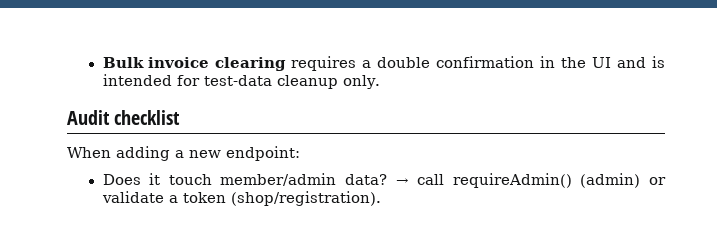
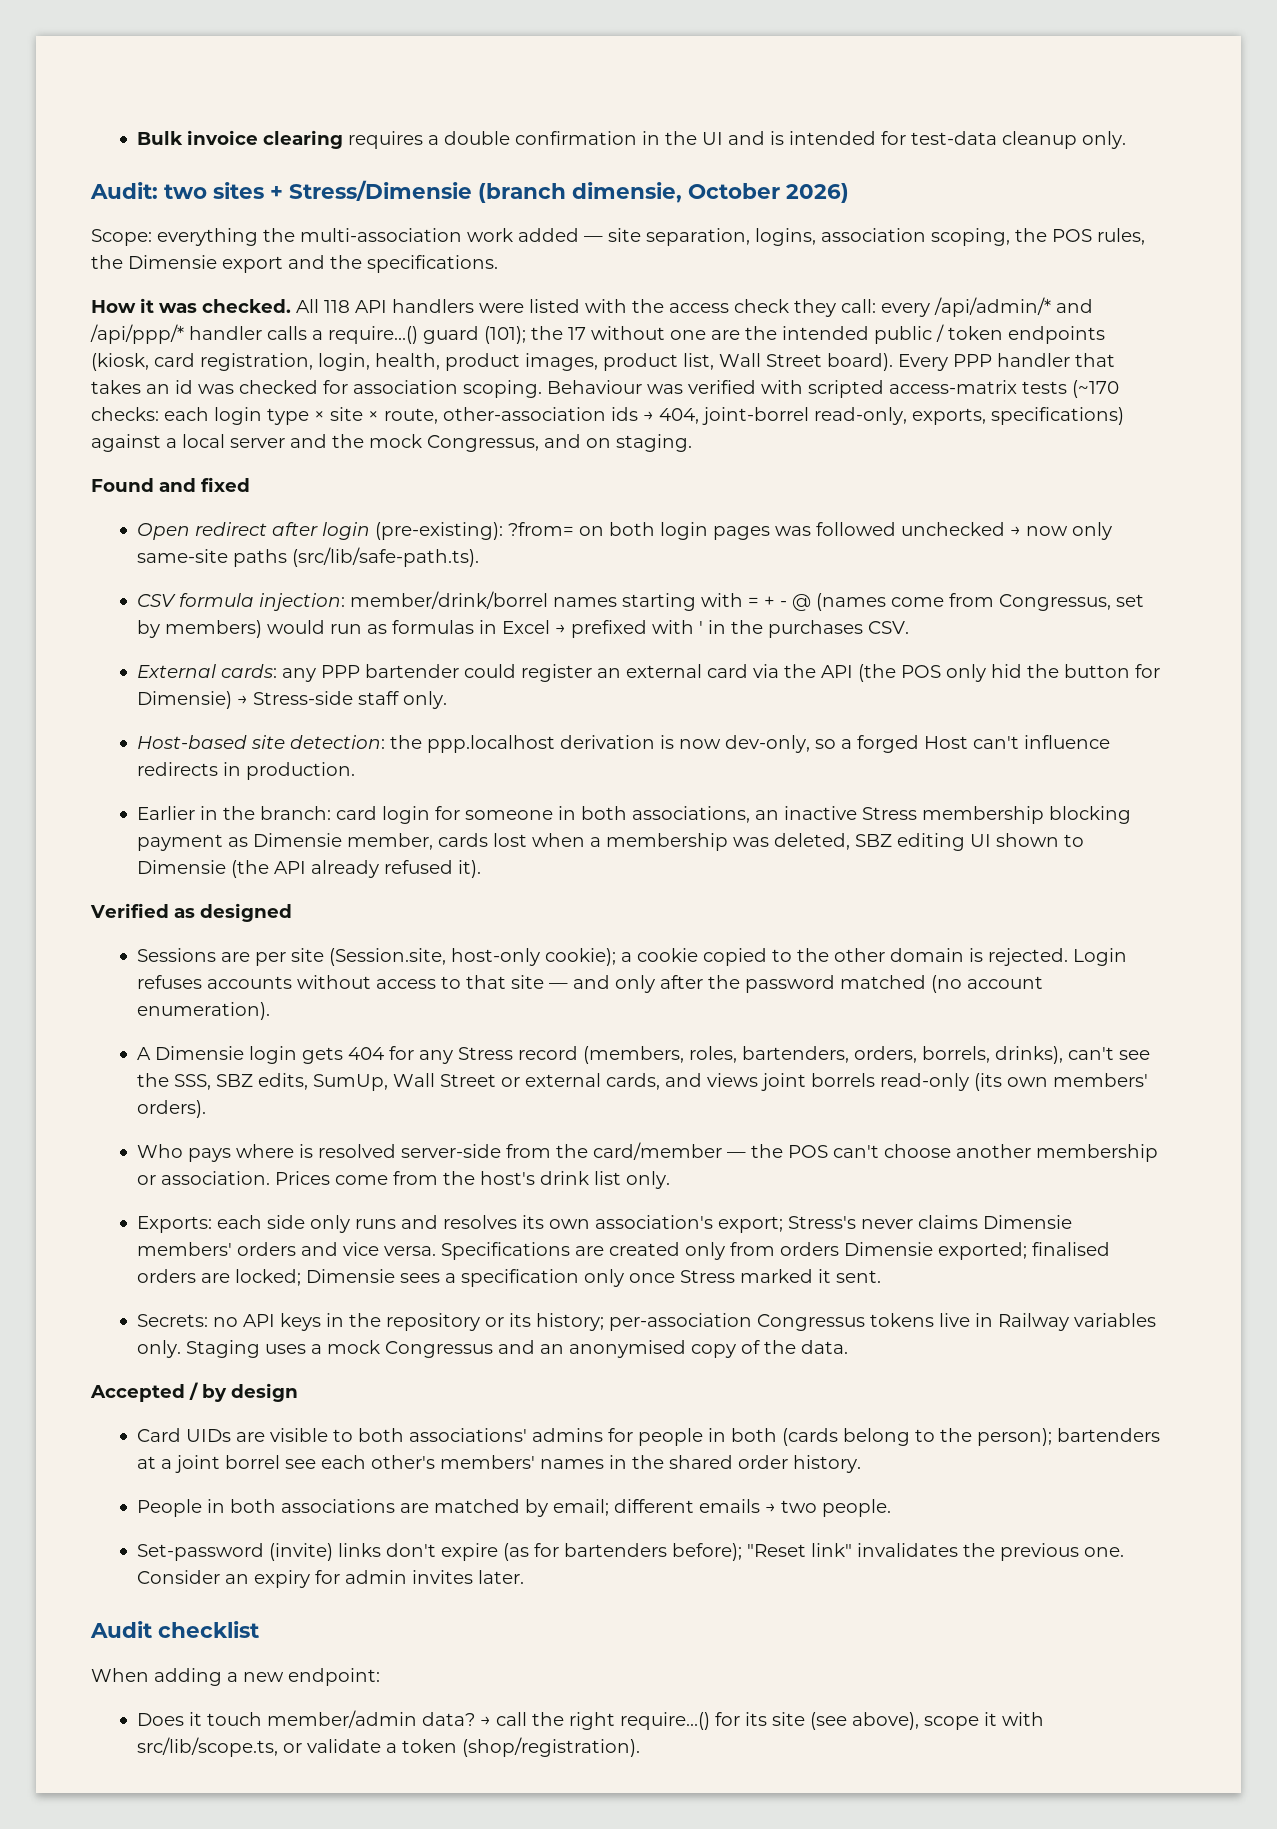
+ Audit: two sites + Stress/Dimensie (branch dimensie, October 2026)
+ Scope: everything the multi-association work added — site separation, logins, association scoping, the POS rules, the Dimensie export and the specifications.
+ How it was checked. All 118 API handlers were listed with the access check they call: every /api/admin/* and /api/ppp/* handler calls a require…() guard (101); the 17 without one are the intended public / token endpoints (kiosk, card registration, login, health, product images, product list, Wall Street board). Every PPP handler that takes an id was checked for association scoping. Behaviour was verified with scripted access-matrix tests (~170 checks: each login type × site × route, other-association ids → 404, joint-borrel read-only, exports, specifications) against a local server and the mock Congressus, and on staging.
+ Found and fixed
+ Open redirect after login (pre-existing): ?from= on both login pages was followed unchecked → now only same-site paths (src/lib/safe-path.ts).
+ CSV formula injection: member/drink/borrel names starting with = + - @ (names come from Congressus, set by members) would run as formulas in Excel → prefixed with ' in the purchases CSV.
+ External cards: any PPP bartender could register an external card via the API (the POS only hid the button for Dimensie) → Stress-side staff only.
+ Host-based site detection: the ppp.localhost derivation is now dev-only, so a forged Host can't influence redirects in production.
+ Earlier in the branch: card login for someone in both associations, an inactive Stress membership blocking payment as Dimensie member, cards lost when a membership was deleted, SBZ editing UI shown to Dimensie (the API already refused it).
+ Verified as designed
+ Sessions are per site (Session.site, host-only cookie); a cookie copied to the other domain is rejected. Login refuses accounts without access to that site — and only after the password matched (no account enumeration).
+ A Dimensie login gets 404 for any Stress record (members, roles, bartenders, orders, borrels, drinks), can't see the SSS, SBZ edits, SumUp, Wall Street or external cards, and views joint borrels read-only (its own members' orders).
+ Who pays where is resolved server-side from the card/member — the POS can't choose another membership or association. Prices come from the host's drink list only.
+ Exports: each side only runs and resolves its own association's export; Stress's never claims Dimensie members' orders and vice versa. Specifications are created only from orders Dimensie exported; finalised orders are locked; Dimensie sees a specification only once Stress marked it sent.
+ Secrets: no API keys in the repository or its history; per-association Congressus tokens live in Railway variables only. Staging uses a mock Congressus and an anonymised copy of the data.
+ Accepted / by design
+ Card UIDs are visible to both associations' admins for people in both (cards belong to the person); bartenders at a joint borrel see each other's members' names in the shared order history.
+ People in both associations are matched by email; different emails → two people.
+ Set-password (invite) links don't expire (as for bartenders before); "Reset link" invalidates the previous one. Consider an expiry for admin invites later.
- → call requireAdmin() (admin) or validate a token (shop/registration).
+ → call the right require…() for its site (see above), scope it with src/lib/scope.ts, or validate a token (shop/registration).

